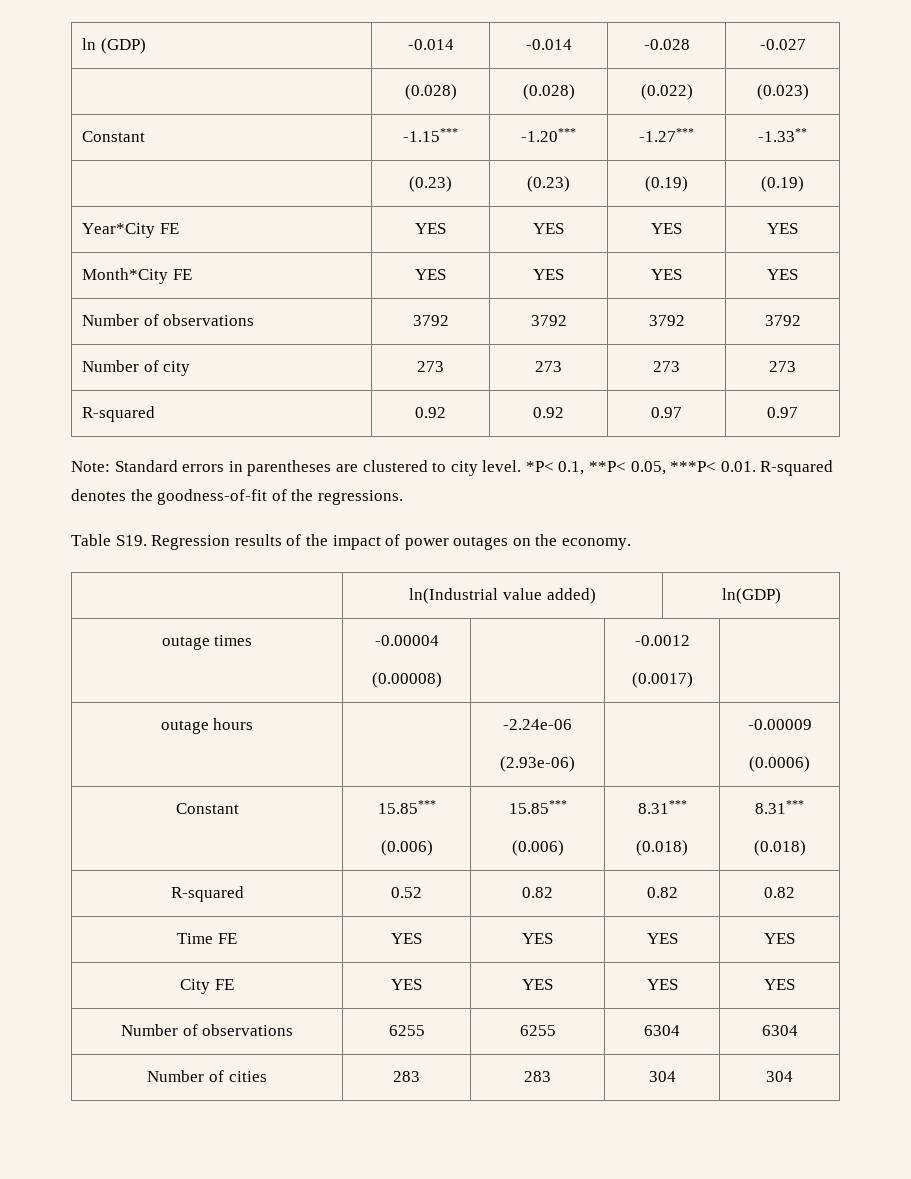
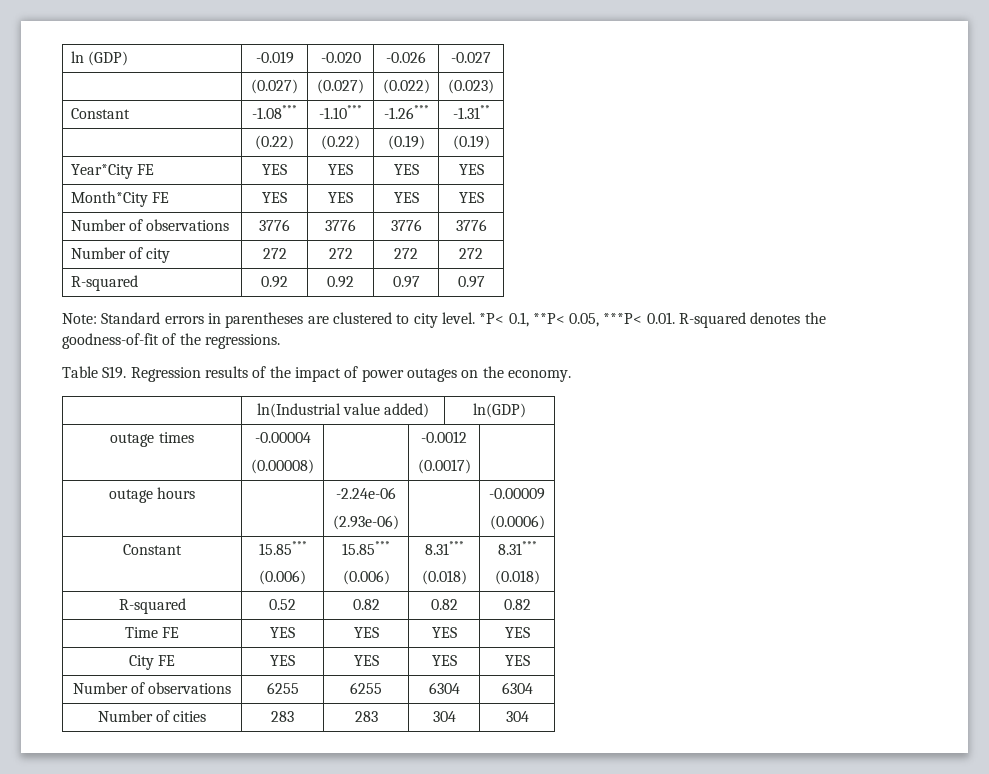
- ln (GDP) | -0.014 | -0.014 | -0.028 | -0.027
+ ln (GDP) | -0.019 | -0.020 | -0.026 | -0.027
- | (0.028) | (0.028) | (0.022) | (0.023)
+ | (0.027) | (0.027) | (0.022) | (0.023)
- Constant | -1.15*** | -1.20*** | -1.27*** | -1.33**
- | (0.23) | (0.23) | (0.19) | (0.19)
+ Constant | -1.08*** | -1.10*** | -1.26*** | -1.31**
+ | (0.22) | (0.22) | (0.19) | (0.19)
- Number of observations | 3792 | 3792 | 3792 | 3792
+ Number of observations | 3776 | 3776 | 3776 | 3776
- Number of city | 273 | 273 | 273 | 273
+ Number of city | 272 | 272 | 272 | 272

